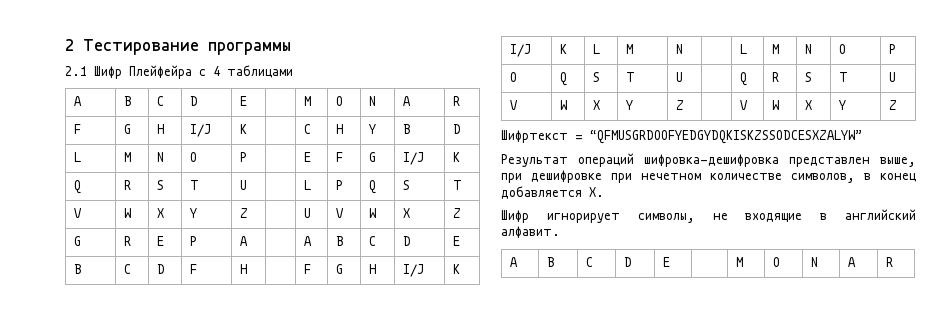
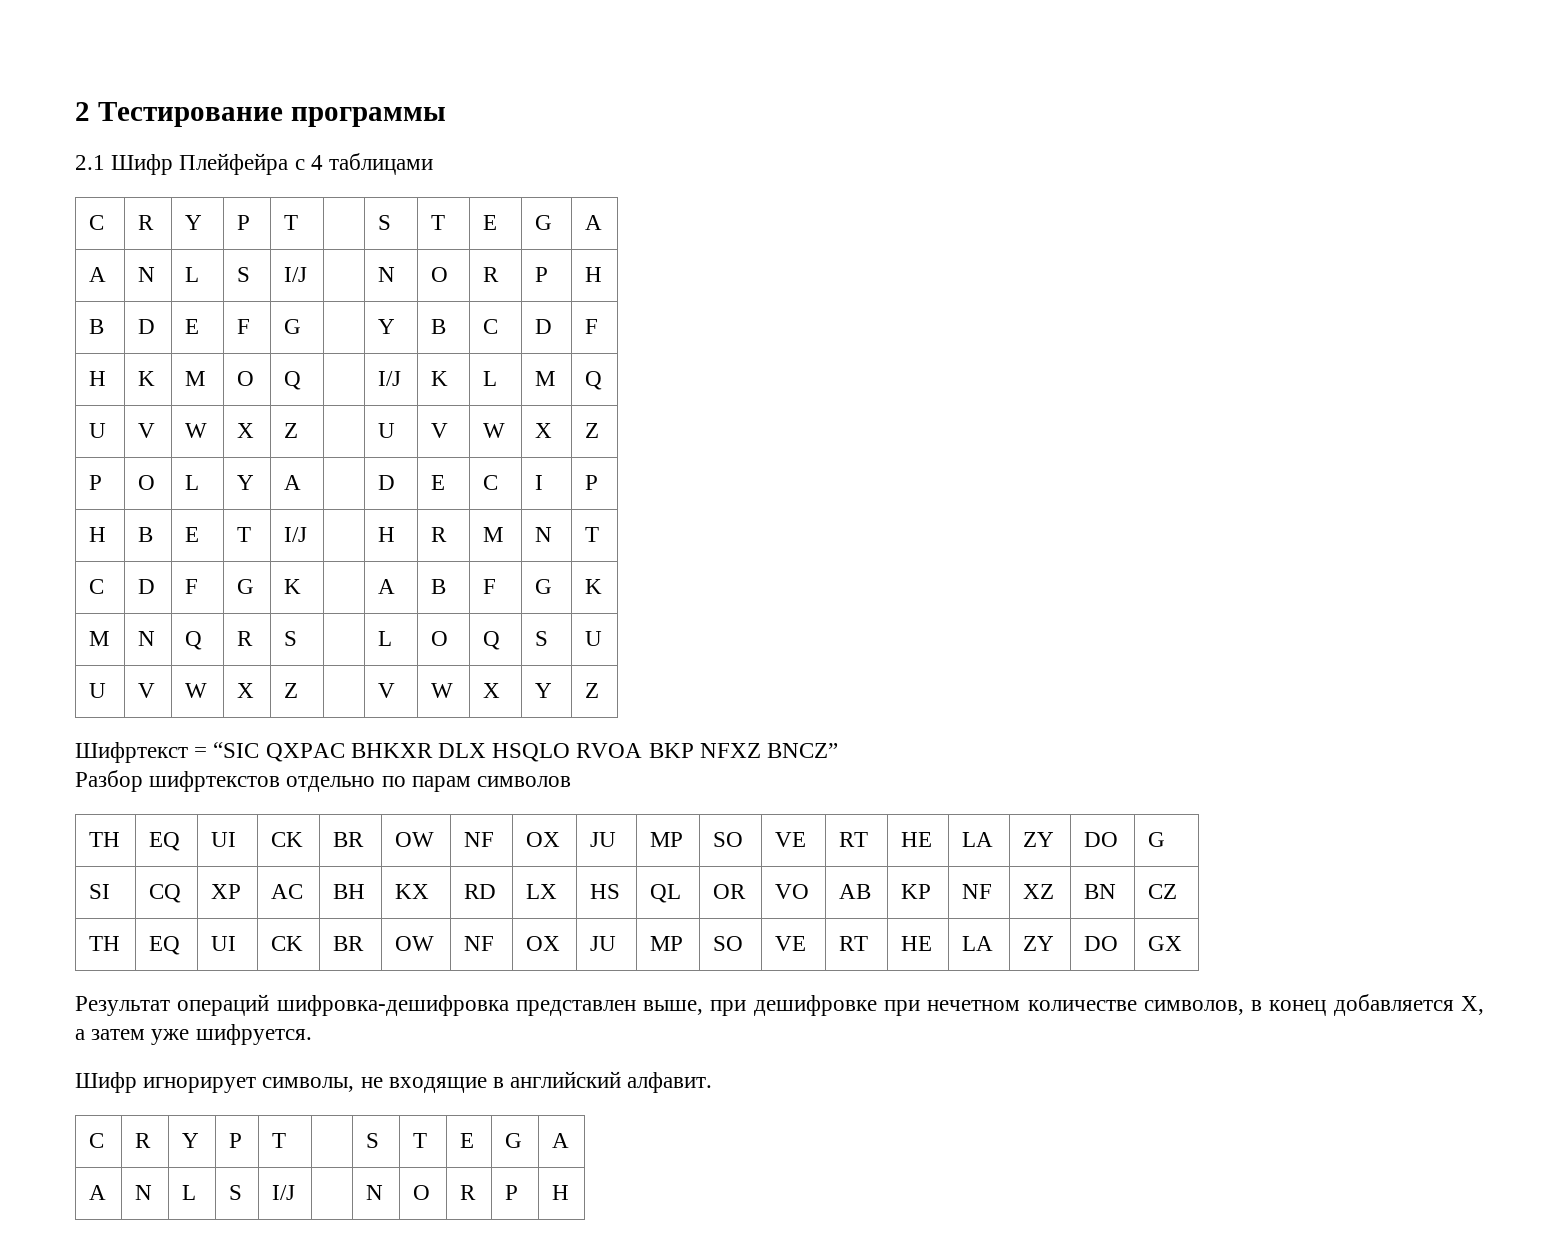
  2.1 Шифр Плейфейра с 4 таблицами
- A | B | C | D | E | | M | O | N | A | R
- F | G | H | I/J | K | | C | H | Y | B | D
- L | M | N | O | P | | E | F | G | I/J | K
- Q | R | S | T | U | | L | P | Q | S | T
- V | W | X | Y | Z | | U | V | W | X | Z
+ C | R | Y | P | T | | S | T | E | G | A
+ A | N | L | S | I/J | | N | O | R | P | H
+ B | D | E | F | G | | Y | B | C | D | F
+ H | K | M | O | Q | | I/J | K | L | M | Q
+ U | V | W | X | Z | | U | V | W | X | Z
- G | R | E | P | A | | A | B | C | D | E
- B | C | D | F | H | | F | G | H | I/J | K
- I/J | K | L | M | N | | L | M | N | O | P
- O | Q | S | T | U | | Q | R | S | T | U
+ P | O | L | Y | A | | D | E | C | I | P
+ H | B | E | T | I/J | | H | R | M | N | T
+ C | D | F | G | K | | A | B | F | G | K
+ M | N | Q | R | S | | L | O | Q | S | U
- V | W | X | Y | Z | | V | W | X | Y | Z
+ U | V | W | X | Z | | V | W | X | Y | Z
- Шифртекст = “QFMUSGRDOOFYEDGYDQKISKZSSODCESXZALYW”
+ Шифртекст = “SIC QXPAC BHKXR DLX HSQLO RVOA BKP NFXZ BNCZ”
+ Разбор шифртекстов отдельно по парам символов
+ TH | EQ | UI | CK | BR | OW | NF | OX | JU | MP | SO | VE | RT | HE | LA | ZY | DO | G
+ SI | CQ | XP | AC | BH | KX | RD | LX | HS | QL | OR | VO | AB | KP | NF | XZ | BN | CZ
+ TH | EQ | UI | CK | BR | OW | NF | OX | JU | MP | SO | VE | RT | HE | LA | ZY | DO | GX
- Результат операций шифровка-дешифровка представлен выше, при дешифровке при нечетном количестве символов, в конец добавляется X.
+ Результат операций шифровка-дешифровка представлен выше, при дешифровке при нечетном количестве символов, в конец добавляется X, а затем уже шифруется.
  Шифр игнорирует символы, не входящие в английский алфавит.
- A | B | C | D | E | | M | O | N | A | R
+ C | R | Y | P | T | | S | T | E | G | A
+ A | N | L | S | I/J | | N | O | R | P | H

